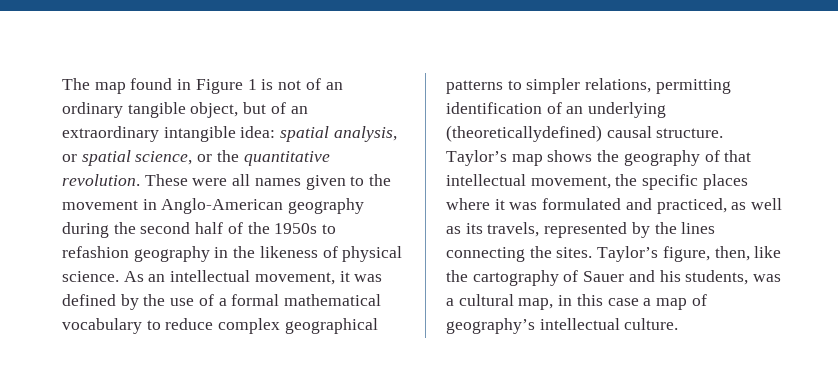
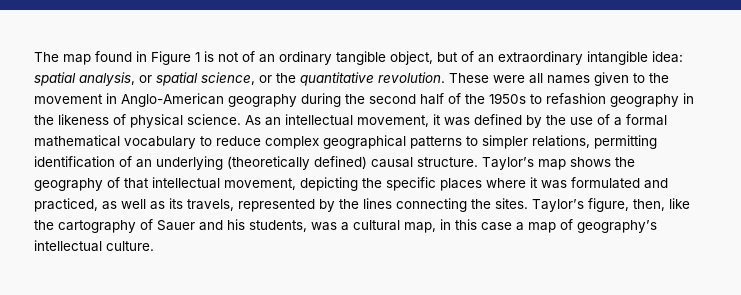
- As an intellectual movement, it was defined by the use of a formal mathematical vocabulary to reduce complex geographical patterns to simpler relations, permitting identification of an underlying (theoreticallydefined) causal structure.
+ As an intellectual movement, it was defined by the use of a formal mathematical vocabulary to reduce complex geographical patterns to simpler relations, permitting identification of an underlying (theoretically defined) causal structure.
- Taylor’s map shows the geography of that intellectual movement, the specific places where it was formulated and practiced, as well as its travels, represented by the lines connecting the sites.
+ Taylor’s map shows the geography of that intellectual movement, depicting the specific places where it was formulated and practiced, as well as its travels, represented by the lines connecting the sites.

